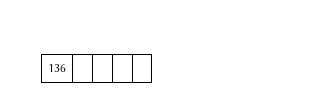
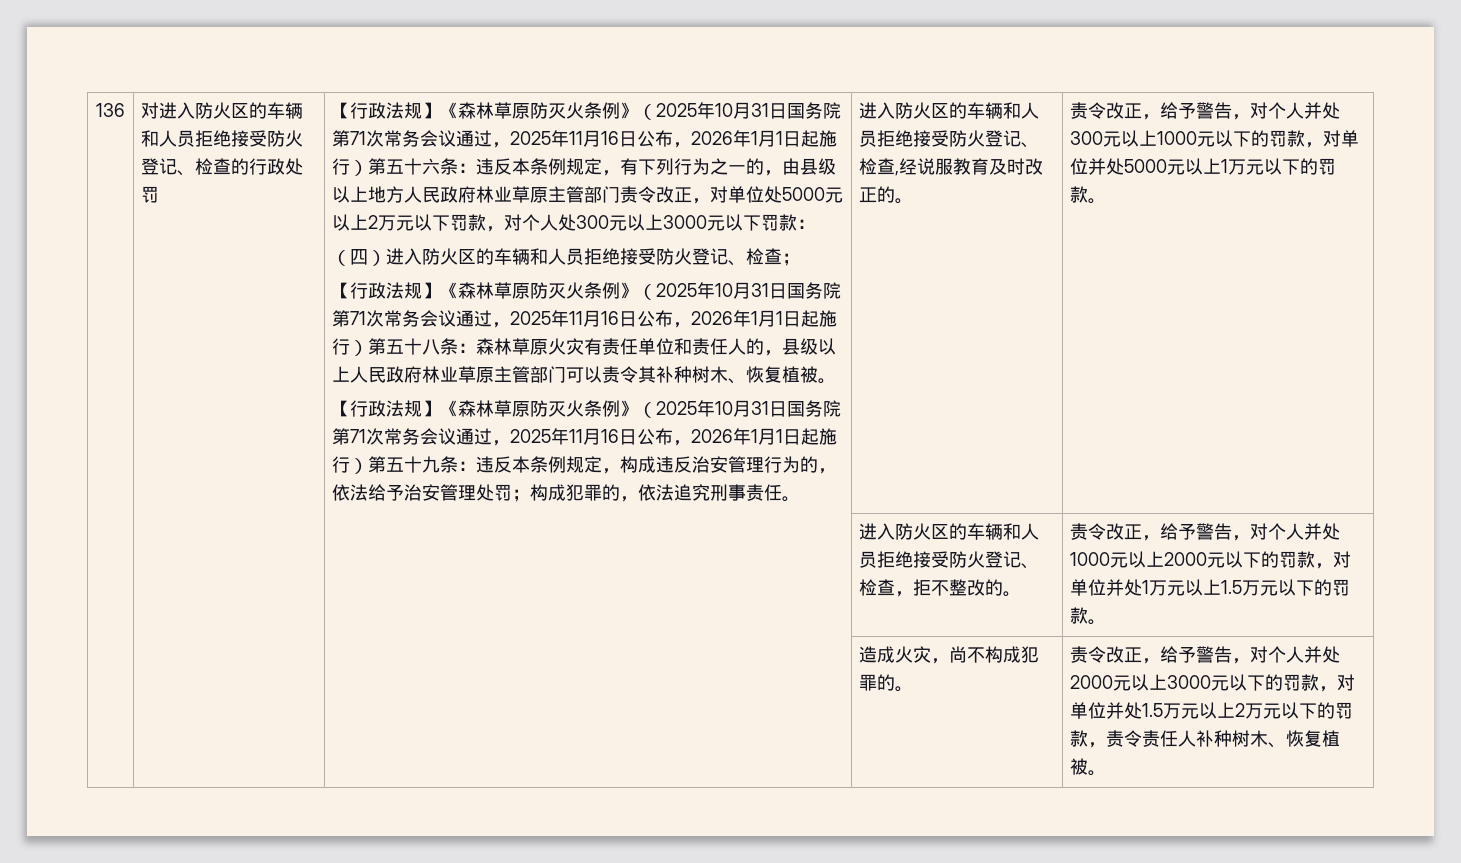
+ 对进入防火区的车辆和人员拒绝接受防火登记、检查的行政处罚 | 【行政法规】《森林草原防灭火条例》（2025年10月31日国务院第71次常务会议通过，2025年11月16日公布，2026年1月1日起施行）第五十六条：违反本条例规定，有下列行为之一的，由县级以上地方人民政府林业草原主管部门责令改正，对单位处5000元以上2万元以下罚款，对个人处300元以上3000元以下罚款：
+ （四）进入防火区的车辆和人员拒绝接受防火登记、检查；
+ 【行政法规】《森林草原防灭火条例》（2025年10月31日国务院第71次常务会议通过，2025年11月16日公布，2026年1月1日起施行）第五十八条：森林草原火灾有责任单位和责任人的，县级以上人民政府林业草原主管部门可以责令其补种树木、恢复植被。
+ 【行政法规】《森林草原防灭火条例》（2025年10月31日国务院第71次常务会议通过，2025年11月16日公布，2026年1月1日起施行）第五十九条：违反本条例规定，构成违反治安管理行为的，依法给予治安管理处罚；构成犯罪的，依法追究刑事责任。 | 进入防火区的车辆和人员拒绝接受防火登记、检查,经说服教育及时改正的。 | 责令改正，给予警告，对个人并处300元以上1000元以下的罚款，对单位并处5000元以上1万元以下的罚款。
+ | | | 进入防火区的车辆和人员拒绝接受防火登记、检查，拒不整改的。 | 责令改正，给予警告，对个人并处1000元以上2000元以下的罚款，对单位并处1万元以上1.5万元以下的罚款。
+ | | | 造成火灾，尚不构成犯罪的。 | 责令改正，给予警告，对个人并处2000元以上3000元以下的罚款，对单位并处1.5万元以上2万元以下的罚款，责令责任人补种树木、恢复植被。

